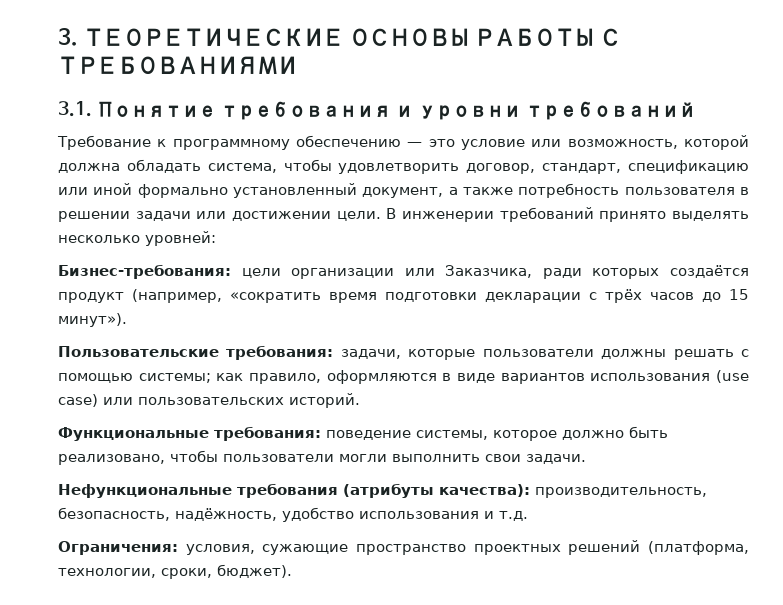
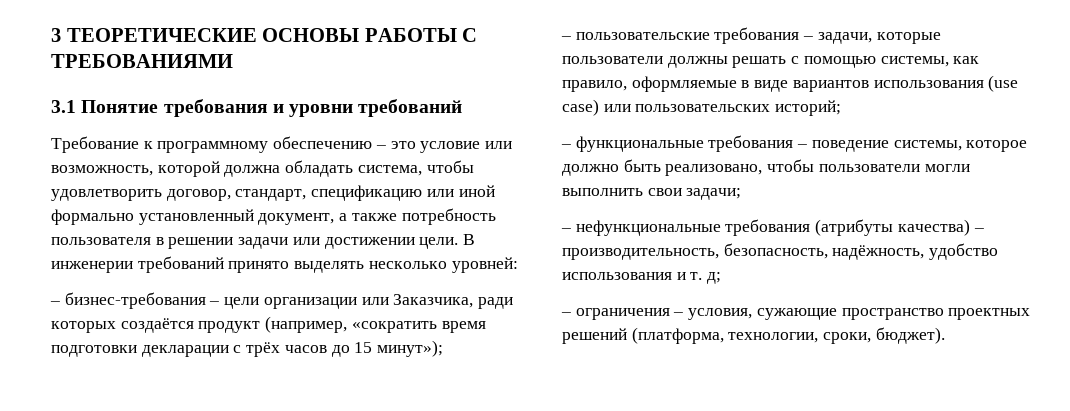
- 3. ТЕОРЕТИЧЕСКИЕ ОСНОВЫ РАБОТЫ С ТРЕБОВАНИЯМИ
+ 3 ТЕОРЕТИЧЕСКИЕ ОСНОВЫ РАБОТЫ С ТРЕБОВАНИЯМИ
- 3.1. Понятие требования и уровни требований
+ 3.1 Понятие требования и уровни требований
- Требование к программному обеспечению — это условие или возможность, которой должна обладать система, чтобы удовлетворить договор, стандарт, спецификацию или иной формально установленный документ, а также потребность пользователя в решении задачи или достижении цели.
+ Требование к программному обеспечению – это условие или возможность, которой должна обладать система, чтобы удовлетворить договор, стандарт, спецификацию или иной формально установленный документ, а также потребность пользователя в решении задачи или достижении цели.
- Бизнес-требования: цели организации или Заказчика, ради которых создаётся продукт (например, «сократить время подготовки декларации с трёх часов до 15 минут»).
- Пользовательские требования: задачи, которые пользователи должны решать с помощью системы; как правило, оформляются в виде вариантов использования (use case) или пользовательских историй.
- Функциональные требования: поведение системы, которое должно быть реализовано, чтобы пользователи могли выполнить свои задачи.
- Нефункциональные требования (атрибуты качества): производительность, безопасность, надёжность, удобство использования и т.д.
- Ограничения: условия, сужающие пространство проектных решений (платформа, технологии, сроки, бюджет).
+ – бизнес-требования – цели организации или Заказчика, ради которых создаётся продукт (например, «сократить время подготовки декларации с трёх часов до 15 минут»);
+ – пользовательские требования – задачи, которые пользователи должны решать с помощью системы, как правило, оформляемые в виде вариантов использования (use case) или пользовательских историй;
+ – функциональные требования – поведение системы, которое должно быть реализовано, чтобы пользователи могли выполнить свои задачи;
+ – нефункциональные требования (атрибуты качества) – производительность, безопасность, надёжность, удобство использования и т. д;
+ – ограничения – условия, сужающие пространство проектных решений (платформа, технологии, сроки, бюджет).

